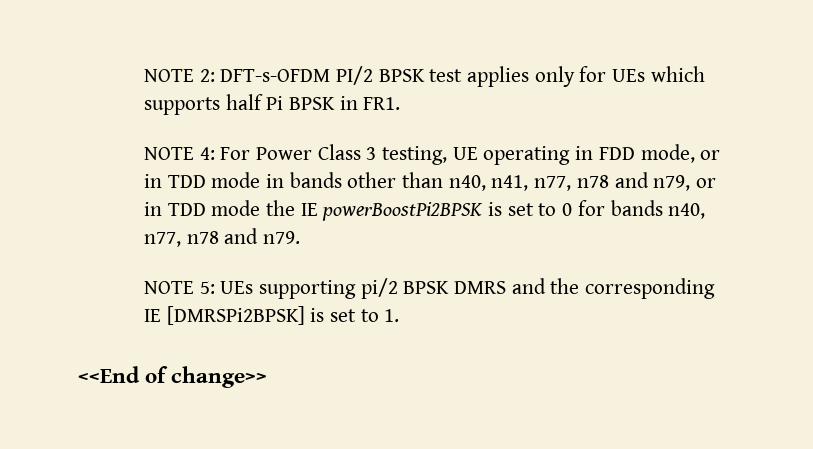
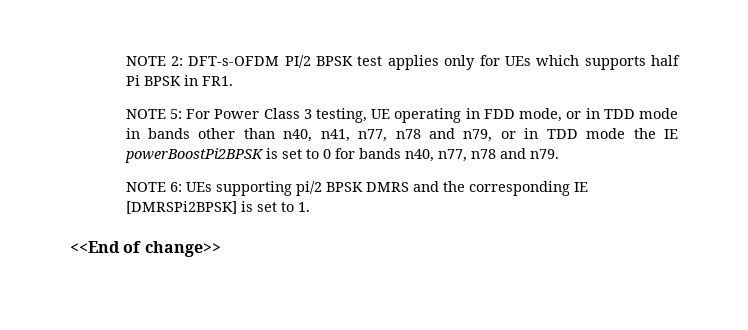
- NOTE 4: For Power Class 3 testing, UE operating in FDD mode, or in TDD mode in bands other than n40, n41, n77, n78 and n79, or in TDD mode the IE powerBoostPi2BPSK is set to 0 for bands n40, n77, n78 and n79.
+ NOTE 5: For Power Class 3 testing, UE operating in FDD mode, or in TDD mode in bands other than n40, n41, n77, n78 and n79, or in TDD mode the IE powerBoostPi2BPSK is set to 0 for bands n40, n77, n78 and n79.
- NOTE 5: UEs supporting pi/2 BPSK DMRS and the corresponding IE [DMRSPi2BPSK] is set to 1.
+ NOTE 6: UEs supporting pi/2 BPSK DMRS and the corresponding IE [DMRSPi2BPSK] is set to 1.

